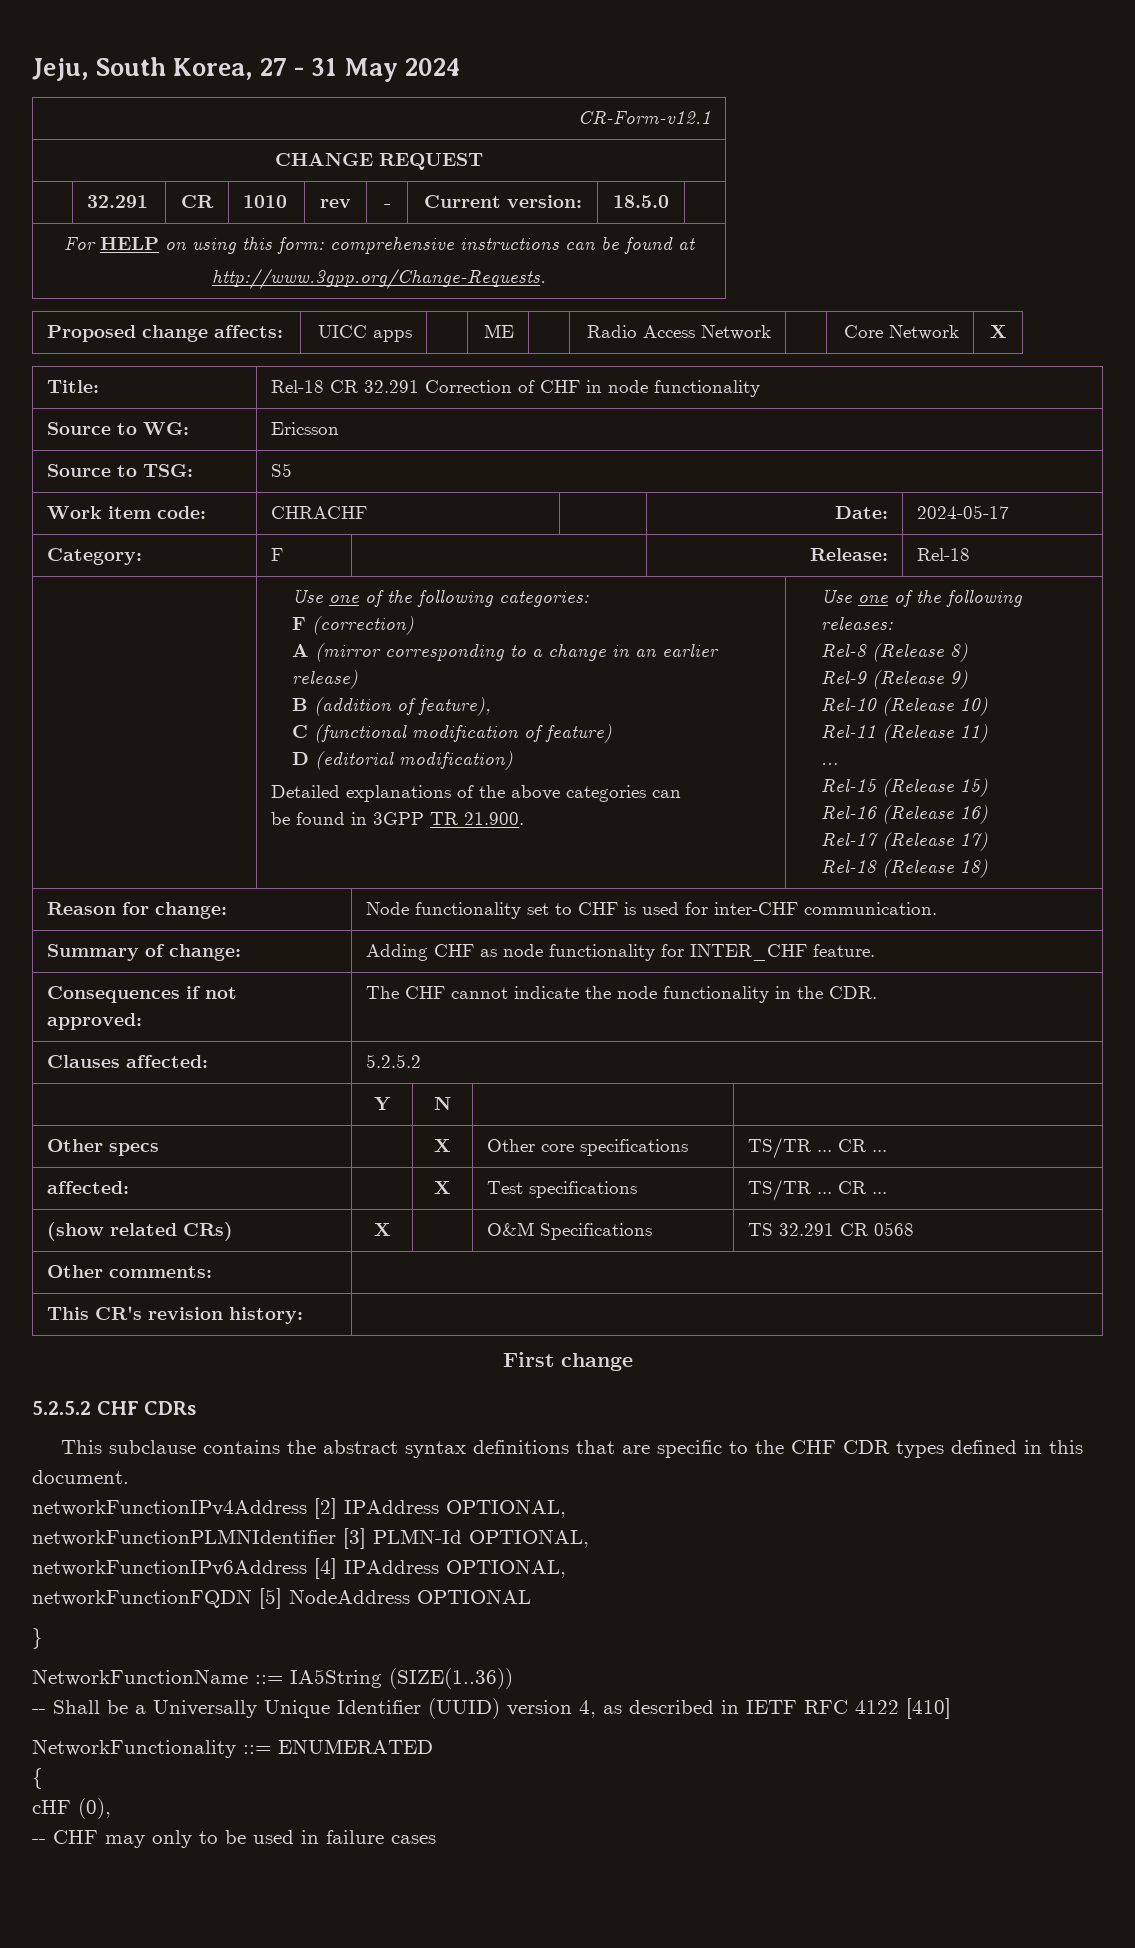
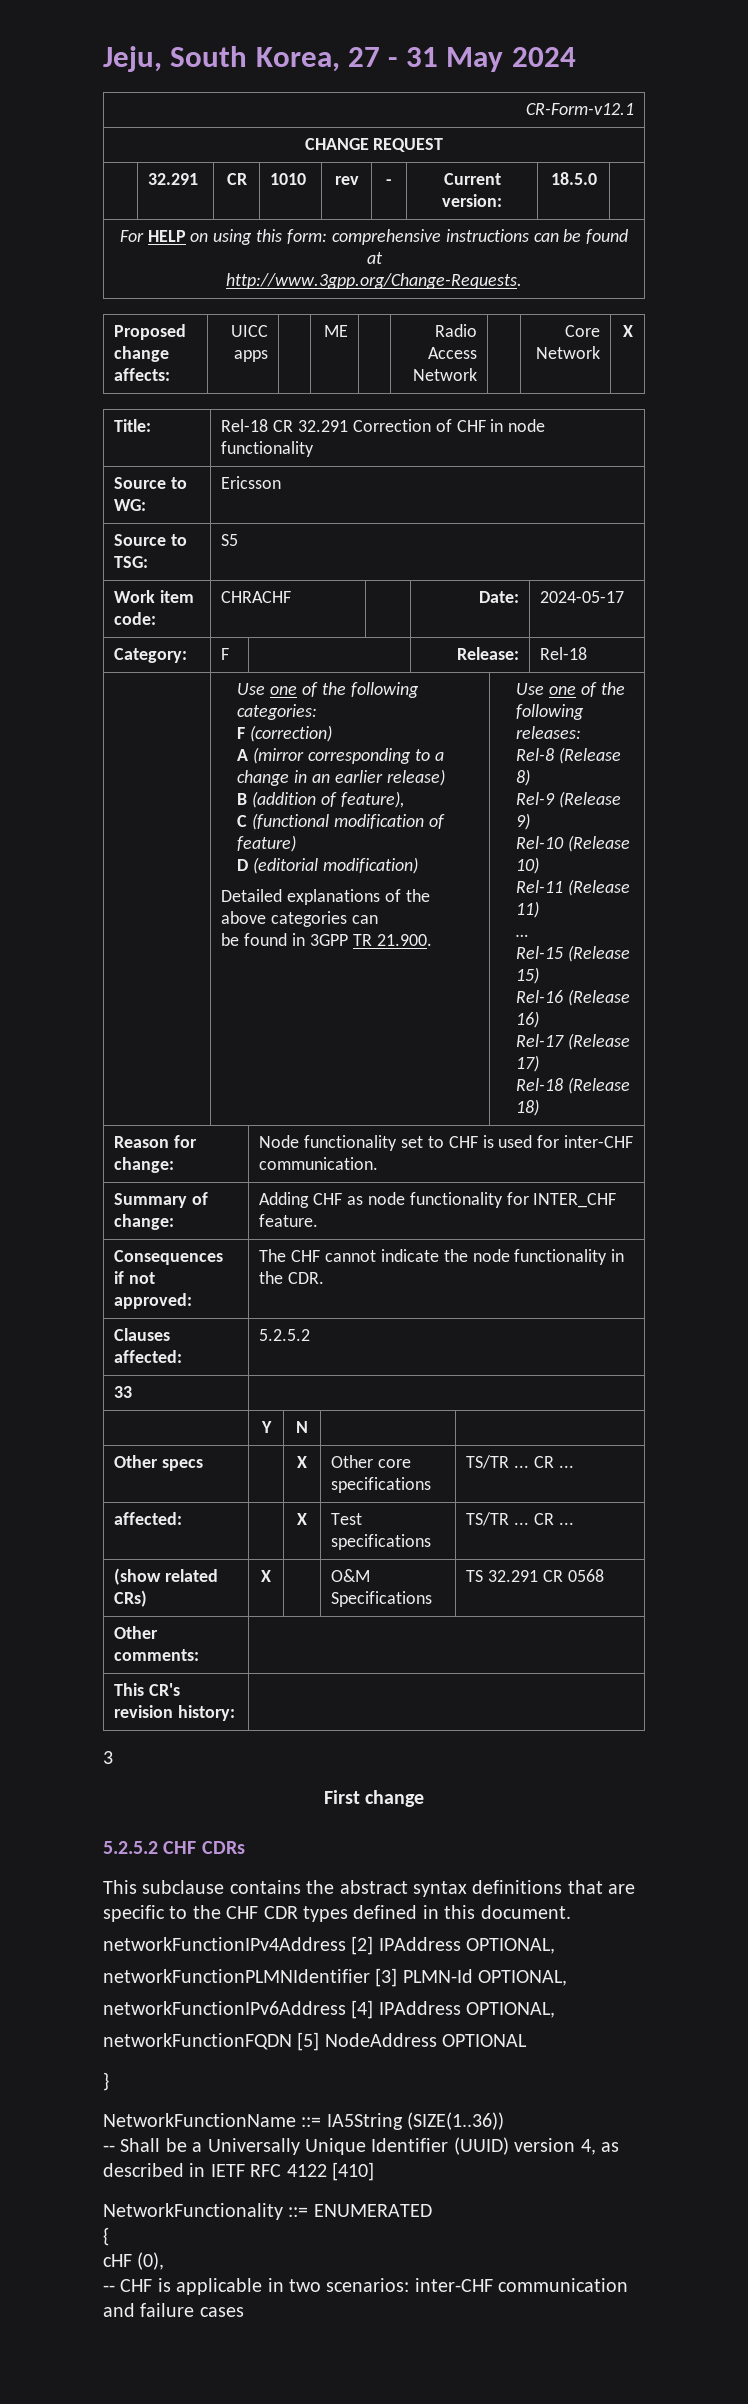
+ 33 |
+ 3
- -- CHF may only to be used in failure cases
+ -- CHF is applicable in two scenarios: inter-CHF communication and failure cases

